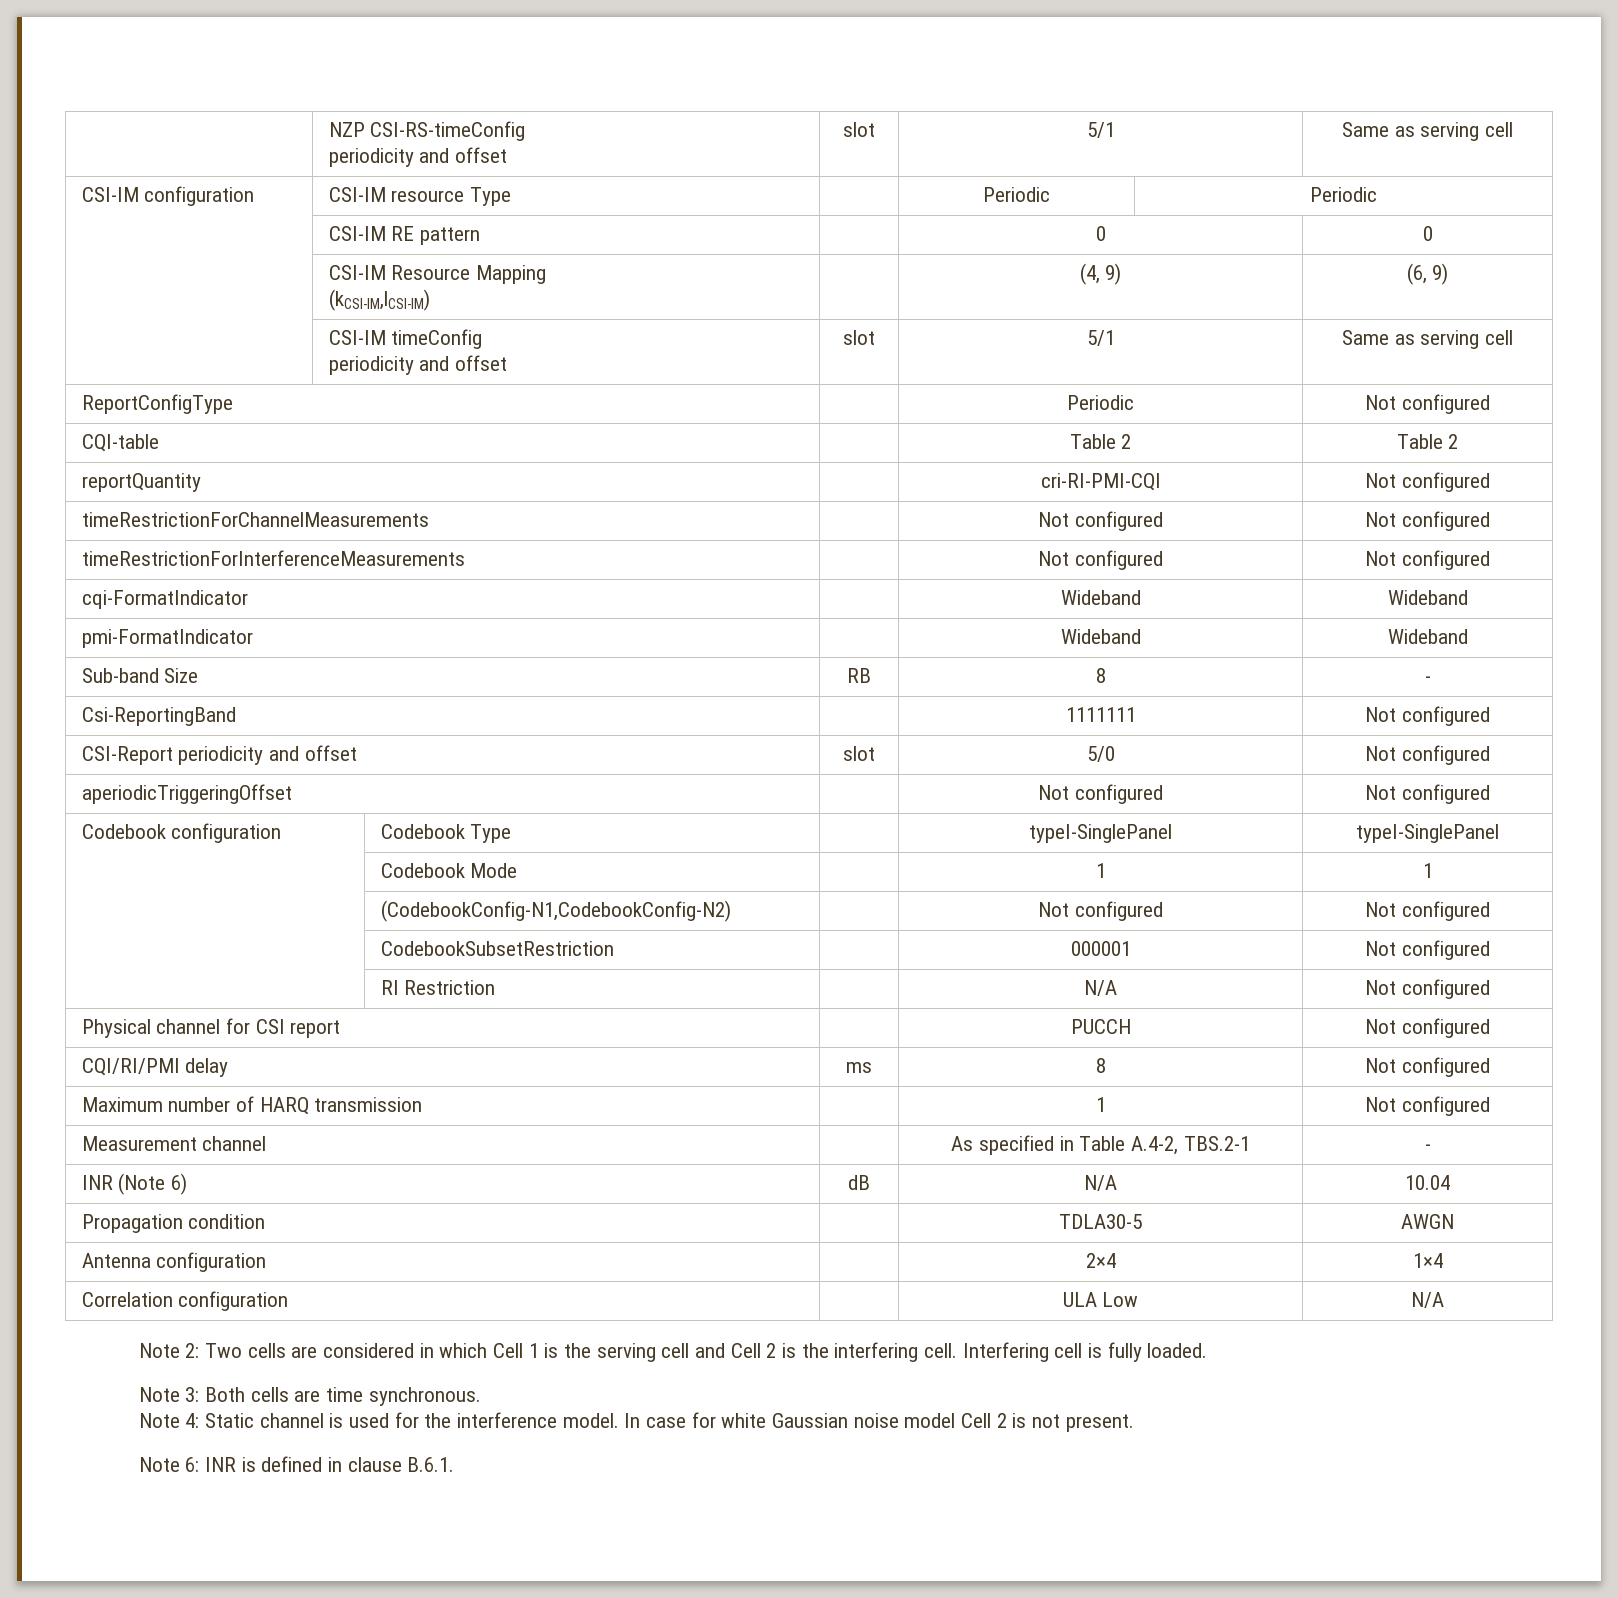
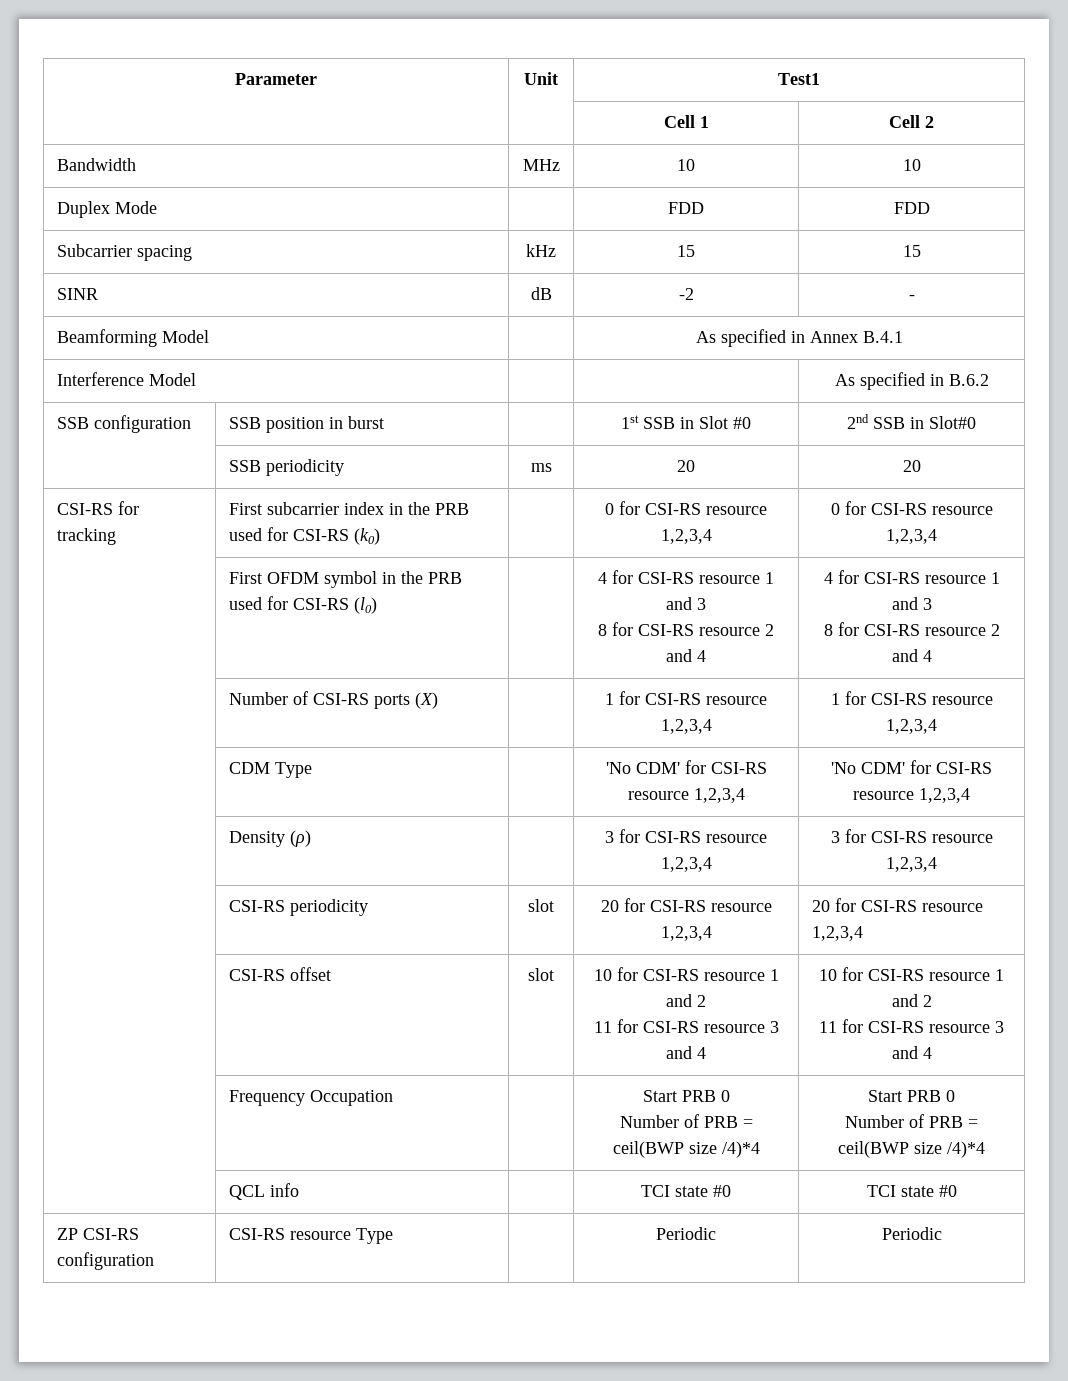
- | NZP CSI-RS-timeConfig
- periodicity and offset | slot | 5/1 | Same as serving cell
- CSI-IM configuration | CSI-IM resource Type | | Periodic | Periodic
+ Parameter | Unit | Test1
+ | | Cell 1 | Cell 2
+ Bandwidth | MHz | 10 | 10
+ Duplex Mode | | FDD | FDD
+ Subcarrier spacing | kHz | 15 | 15
+ SINR | dB | -2 | -
+ Beamforming Model | | As specified in Annex B.4.1
+ Interference Model | | | As specified in B.6.2
+ SSB configuration | SSB position in burst | | 1st SSB in Slot #0 | 2nd SSB in Slot#0
+ | SSB periodicity | ms | 20 | 20
+ CSI-RS for tracking | First subcarrier index in the PRB used for CSI-RS (k0) | | 0 for CSI-RS resource 1,2,3,4 | 0 for CSI-RS resource 1,2,3,4
+ | First OFDM symbol in the PRB used for CSI-RS (l0) | | 4 for CSI-RS resource 1 and 3
+ 8 for CSI-RS resource 2 and 4 | 4 for CSI-RS resource 1 and 3
+ 8 for CSI-RS resource 2 and 4
+ | Number of CSI-RS ports (X) | | 1 for CSI-RS resource 1,2,3,4 | 1 for CSI-RS resource 1,2,3,4
+ | CDM Type | | 'No CDM' for CSI-RS resource 1,2,3,4 | 'No CDM' for CSI-RS resource 1,2,3,4
+ | Density (ρ) | | 3 for CSI-RS resource 1,2,3,4 | 3 for CSI-RS resource 1,2,3,4
+ | CSI-RS periodicity | slot | 20 for CSI-RS resource 1,2,3,4 | 20 for CSI-RS resource 1,2,3,4
+ | CSI-RS offset | slot | 10 for CSI-RS resource 1 and 2
+ 11 for CSI-RS resource 3 and 4 | 10 for CSI-RS resource 1 and 2
+ 11 for CSI-RS resource 3 and 4
+ | Frequency Occupation | | Start PRB 0
+ Number of PRB = ceil(BWP size /4)*4 | Start PRB 0
+ Number of PRB = ceil(BWP size /4)*4
+ | QCL info | | TCI state #0 | TCI state #0
+ ZP CSI-RS configuration | CSI-RS resource Type | | Periodic | Periodic
- | CSI-IM RE pattern | | 0 | 0
- | CSI-IM Resource Mapping
- (kCSI-IM,lCSI-IM) | | (4, 9) | (6, 9)
- | CSI-IM timeConfig
- periodicity and offset | slot | 5/1 | Same as serving cell
- ReportConfigType | | Periodic | Not configured
- CQI-table | | Table 2 | Table 2
- reportQuantity | | cri-RI-PMI-CQI | Not configured
- timeRestrictionForChannelMeasurements | | Not configured | Not configured
- timeRestrictionForInterferenceMeasurements | | Not configured | Not configured
- cqi-FormatIndicator | | Wideband | Wideband
- pmi-FormatIndicator | | Wideband | Wideband
- Sub-band Size | RB | 8 | -
- Csi-ReportingBand | | 1111111 | Not configured
- CSI-Report periodicity and offset | slot | 5/0 | Not configured
- aperiodicTriggeringOffset | | Not configured | Not configured
- Codebook configuration | Codebook Type | | typeI-SinglePanel | typeI-SinglePanel
- | Codebook Mode | | 1 | 1
- | (CodebookConfig-N1,CodebookConfig-N2) | | Not configured | Not configured
- | CodebookSubsetRestriction | | 000001 | Not configured
- | RI Restriction | | N/A | Not configured
- Physical channel for CSI report | | PUCCH | Not configured
- CQI/RI/PMI delay | ms | 8 | Not configured
- Maximum number of HARQ transmission | | 1 | Not configured
- Measurement channel | | As specified in Table A.4-2, TBS.2-1 | -
- INR (Note 6) | dB | N/A | 10.04
- Propagation condition | | TDLA30-5 | AWGN
- Antenna configuration | | 2×4 | 1×4
- Correlation configuration | | ULA Low | N/A
- Note 2: Two cells are considered in which Cell 1 is the serving cell and Cell 2 is the interfering cell. Interfering cell is fully loaded.
- Note 3: Both cells are time synchronous.
- Note 4: Static channel is used for the interference model. In case for white Gaussian noise model Cell 2 is not present.
- Note 6: INR is defined in clause B.6.1.

